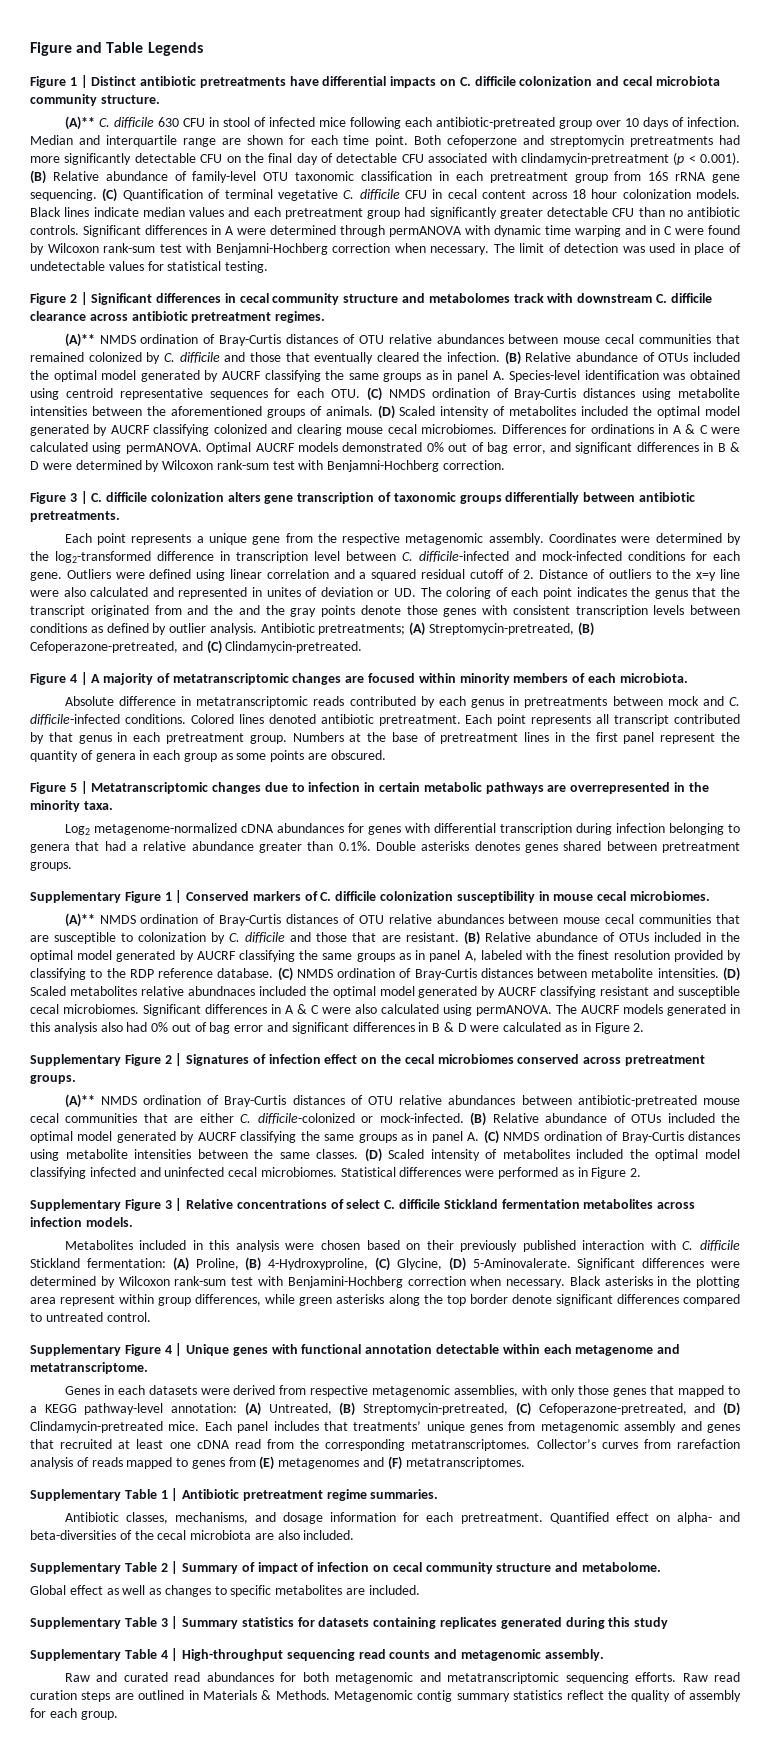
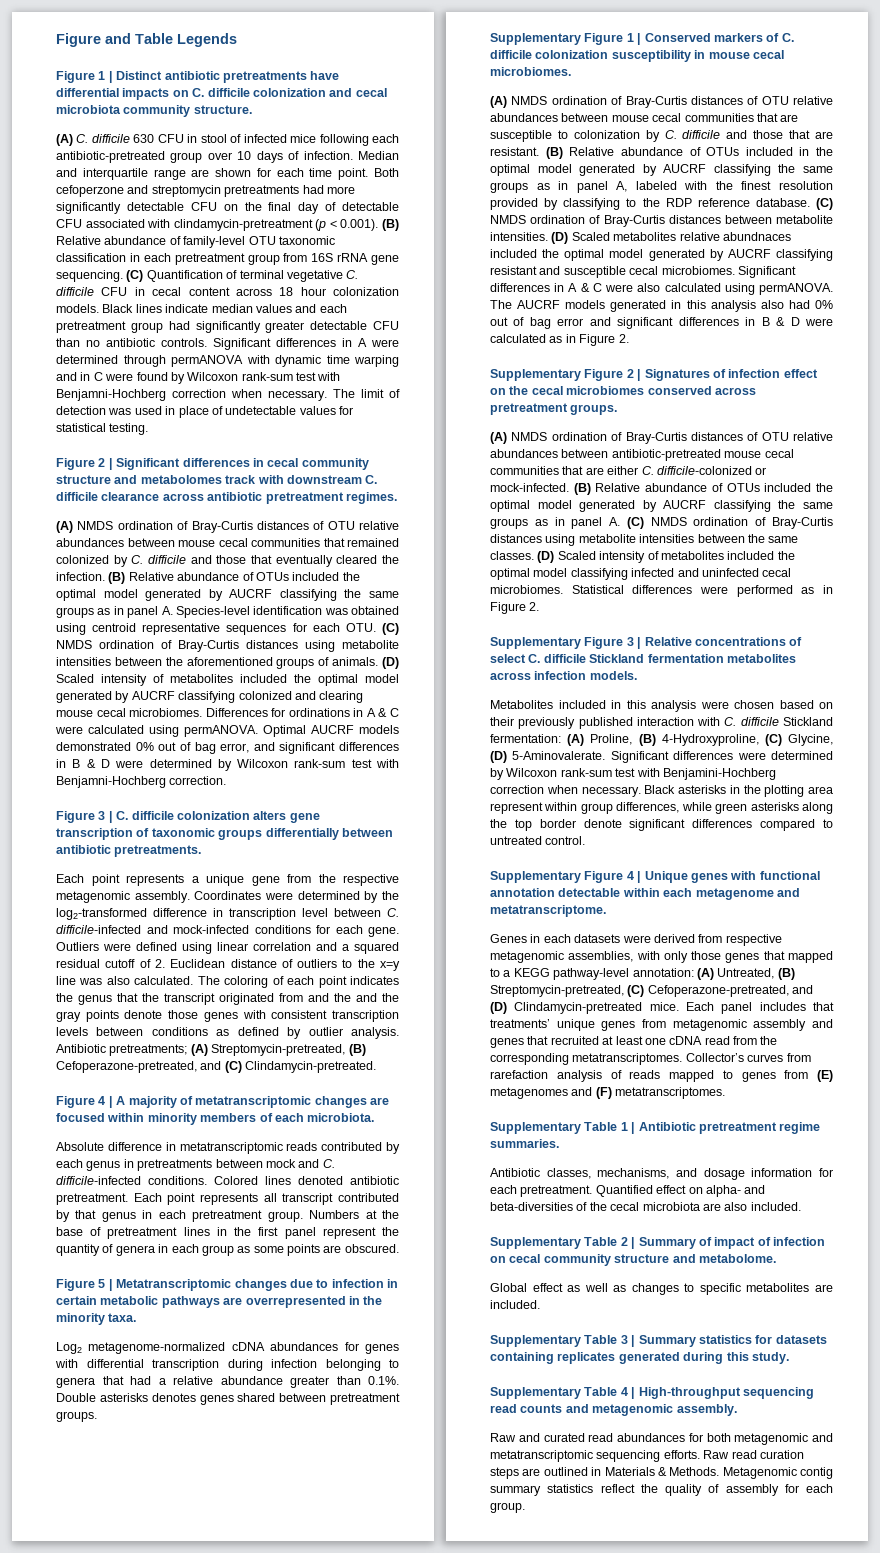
- (A)** C. difficile 630 CFU in stool of infected mice following each antibiotic-pretreated group over 10 days of infection.
+ (A) C. difficile 630 CFU in stool of infected mice following each antibiotic-pretreated group over 10 days of infection.
- (A)** NMDS ordination of Bray-Curtis distances of OTU relative abundances between mouse cecal communities that remained colonized by C. difficile and those that eventually cleared the infection.
+ (A) NMDS ordination of Bray-Curtis distances of OTU relative abundances between mouse cecal communities that remained colonized by C. difficile and those that eventually cleared the infection.
- Outliers were defined using linear correlation and a squared residual cutoff of 2. Distance of outliers to the x=y line were also calculated and represented in unites of deviation or UD. The coloring of each point indicates the genus that the transcript originated from and the and the gray points denote those genes with consistent transcription levels between conditions as defined by outlier analysis.
+ Outliers were defined using linear correlation and a squared residual cutoff of 2. Euclidean distance of outliers to the x=y line was also calculated. The coloring of each point indicates the genus that the transcript originated from and the and the gray points denote those genes with consistent transcription levels between conditions as defined by outlier analysis.
- (A)** NMDS ordination of Bray-Curtis distances of OTU relative abundances between mouse cecal communities that are susceptible to colonization by C. difficile and those that are resistant.
+ (A) NMDS ordination of Bray-Curtis distances of OTU relative abundances between mouse cecal communities that are susceptible to colonization by C. difficile and those that are resistant.
- (A)** NMDS ordination of Bray-Curtis distances of OTU relative abundances between antibiotic-pretreated mouse cecal communities that are either C. difficile-colonized or mock-infected.
+ (A) NMDS ordination of Bray-Curtis distances of OTU relative abundances between antibiotic-pretreated mouse cecal communities that are either C. difficile-colonized or mock-infected.
- Supplementary Table 3 | Summary statistics for datasets containing replicates generated during this study
+ Supplementary Table 3 | Summary statistics for datasets containing replicates generated during this study.

